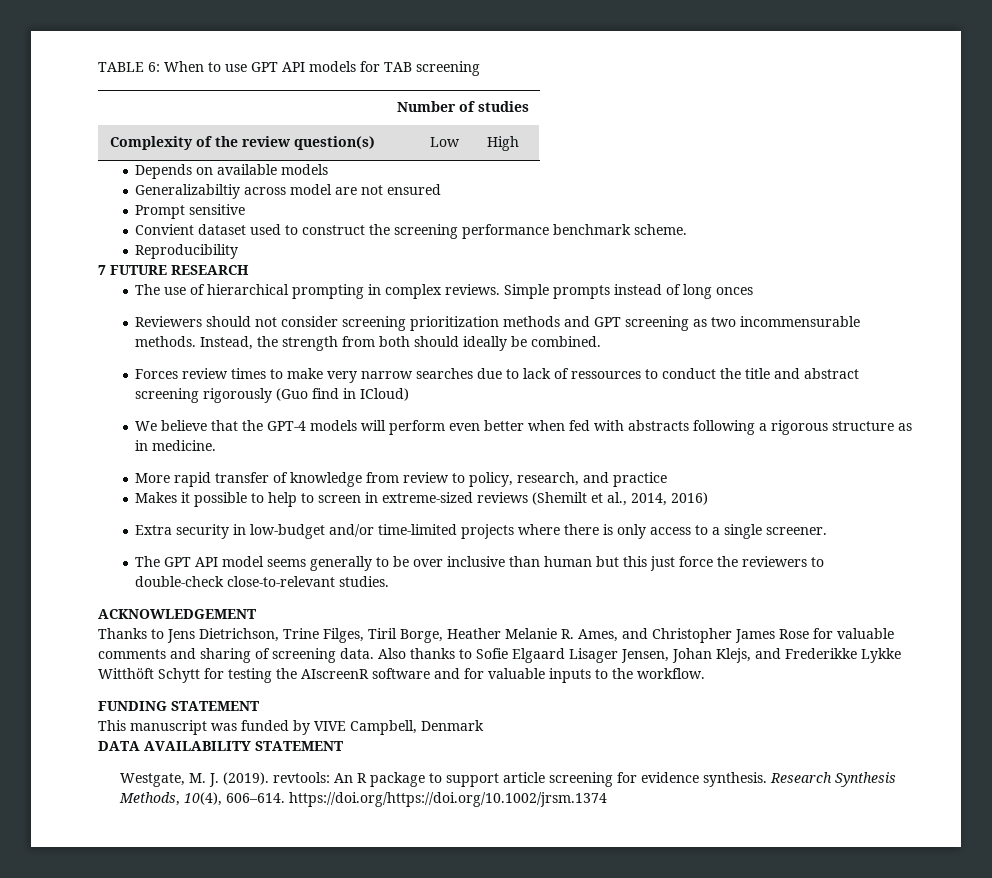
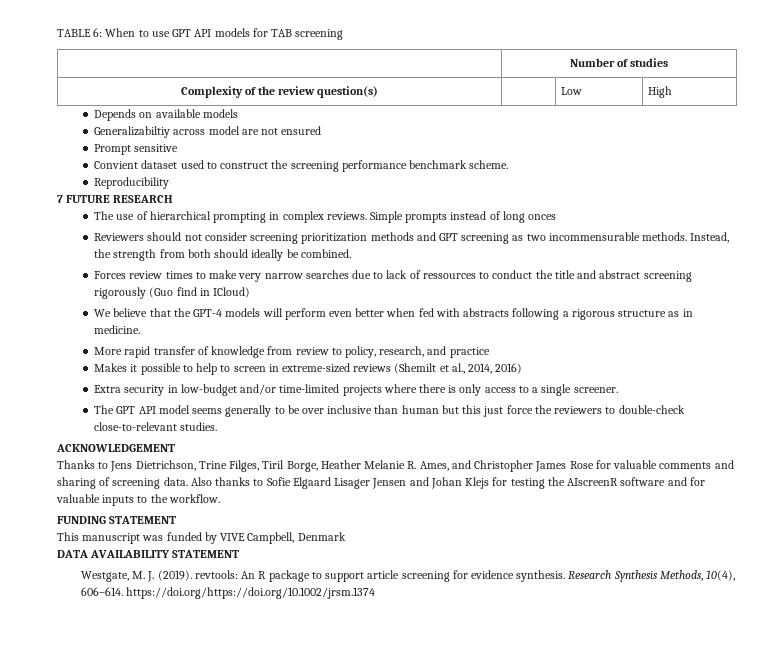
- Also thanks to Sofie Elgaard Lisager Jensen, Johan Klejs, and Frederikke Lykke Witthöft Schytt for testing the AIscreenR software and for valuable inputs to the workflow.
+ Also thanks to Sofie Elgaard Lisager Jensen and Johan Klejs for testing the AIscreenR software and for valuable inputs to the workflow.

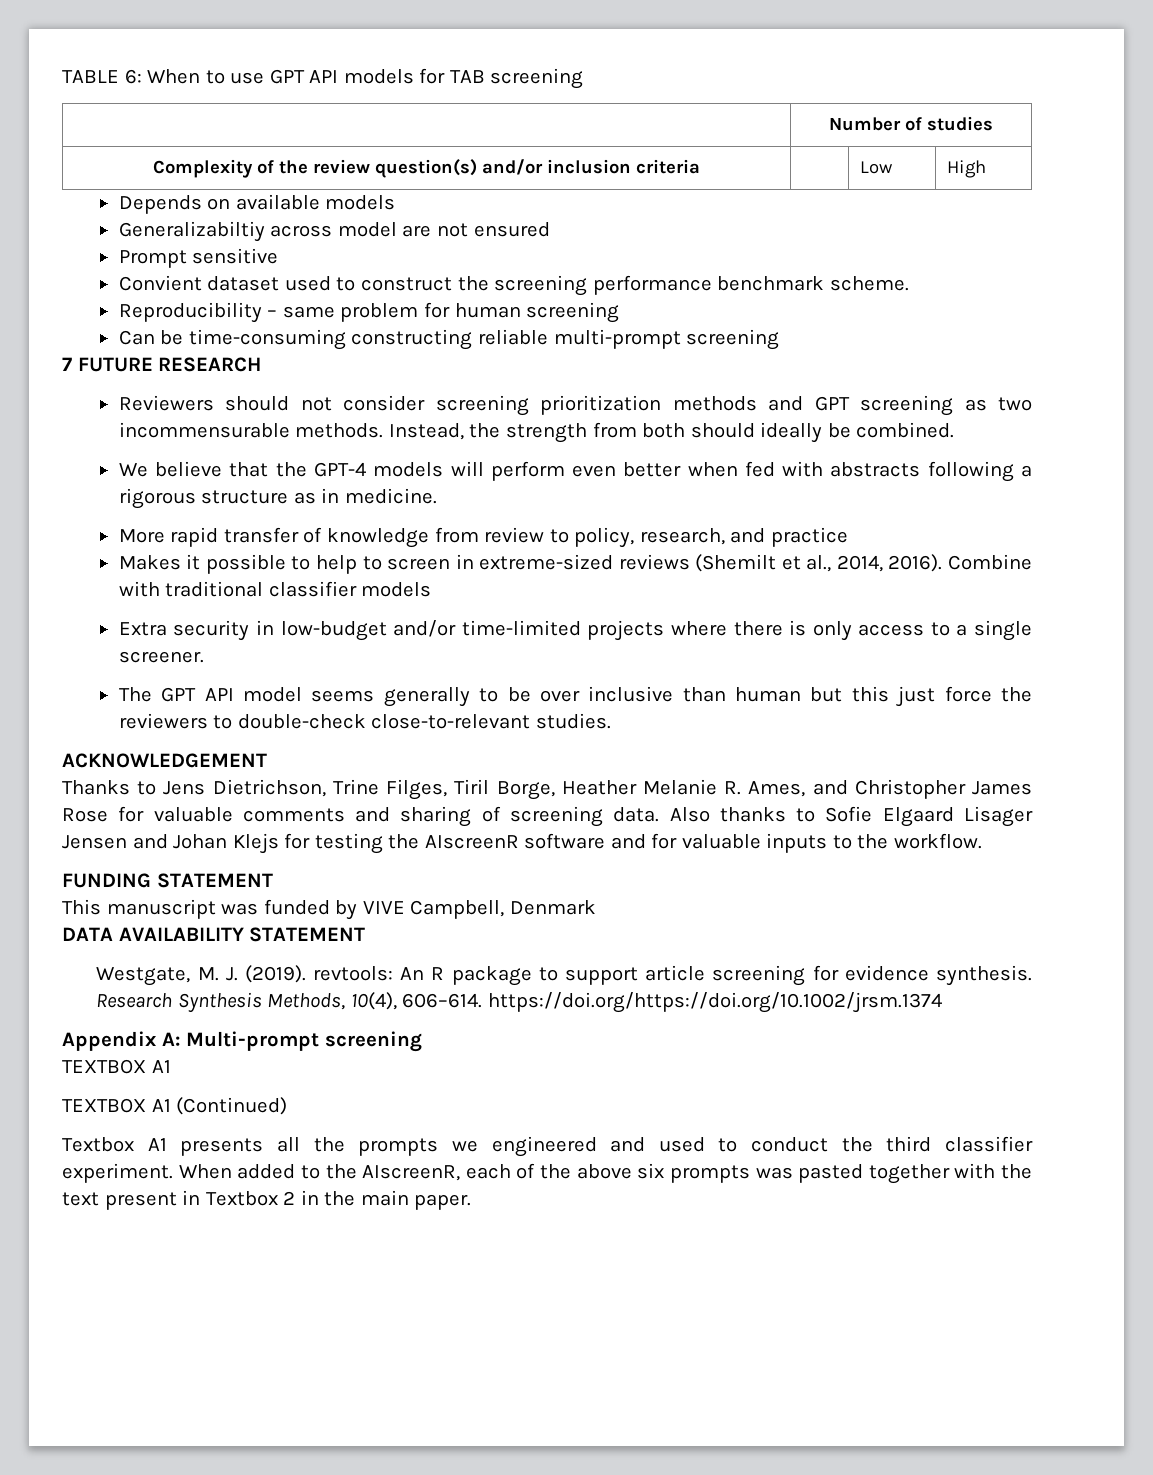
- Complexity of the review question(s) | | Low | High
+ Complexity of the review question(s) and/or inclusion criteria | | Low | High
- Reproducibility
+ Reproducibility – same problem for human screening
+ Can be time-consuming constructing reliable multi-prompt screening
  7 FUTURE RESEARCH
- The use of hierarchical prompting in complex reviews. Simple prompts instead of long onces
- Forces review times to make very narrow searches due to lack of ressources to conduct the title and abstract screening rigorously (Guo find in ICloud)
- Makes it possible to help to screen in extreme-sized reviews (Shemilt et al., 2014, 2016)
+ Makes it possible to help to screen in extreme-sized reviews (Shemilt et al., 2014, 2016). Combine with traditional classifier models
+ Appendix A: Multi-prompt screening
+ TEXTBOX A1
+ TEXTBOX A1 (Continued)
+ Textbox A1 presents all the prompts we engineered and used to conduct the third classifier experiment. When added to the AIscreenR, each of the above six prompts was pasted together with the text present in Textbox 2 in the main paper.

